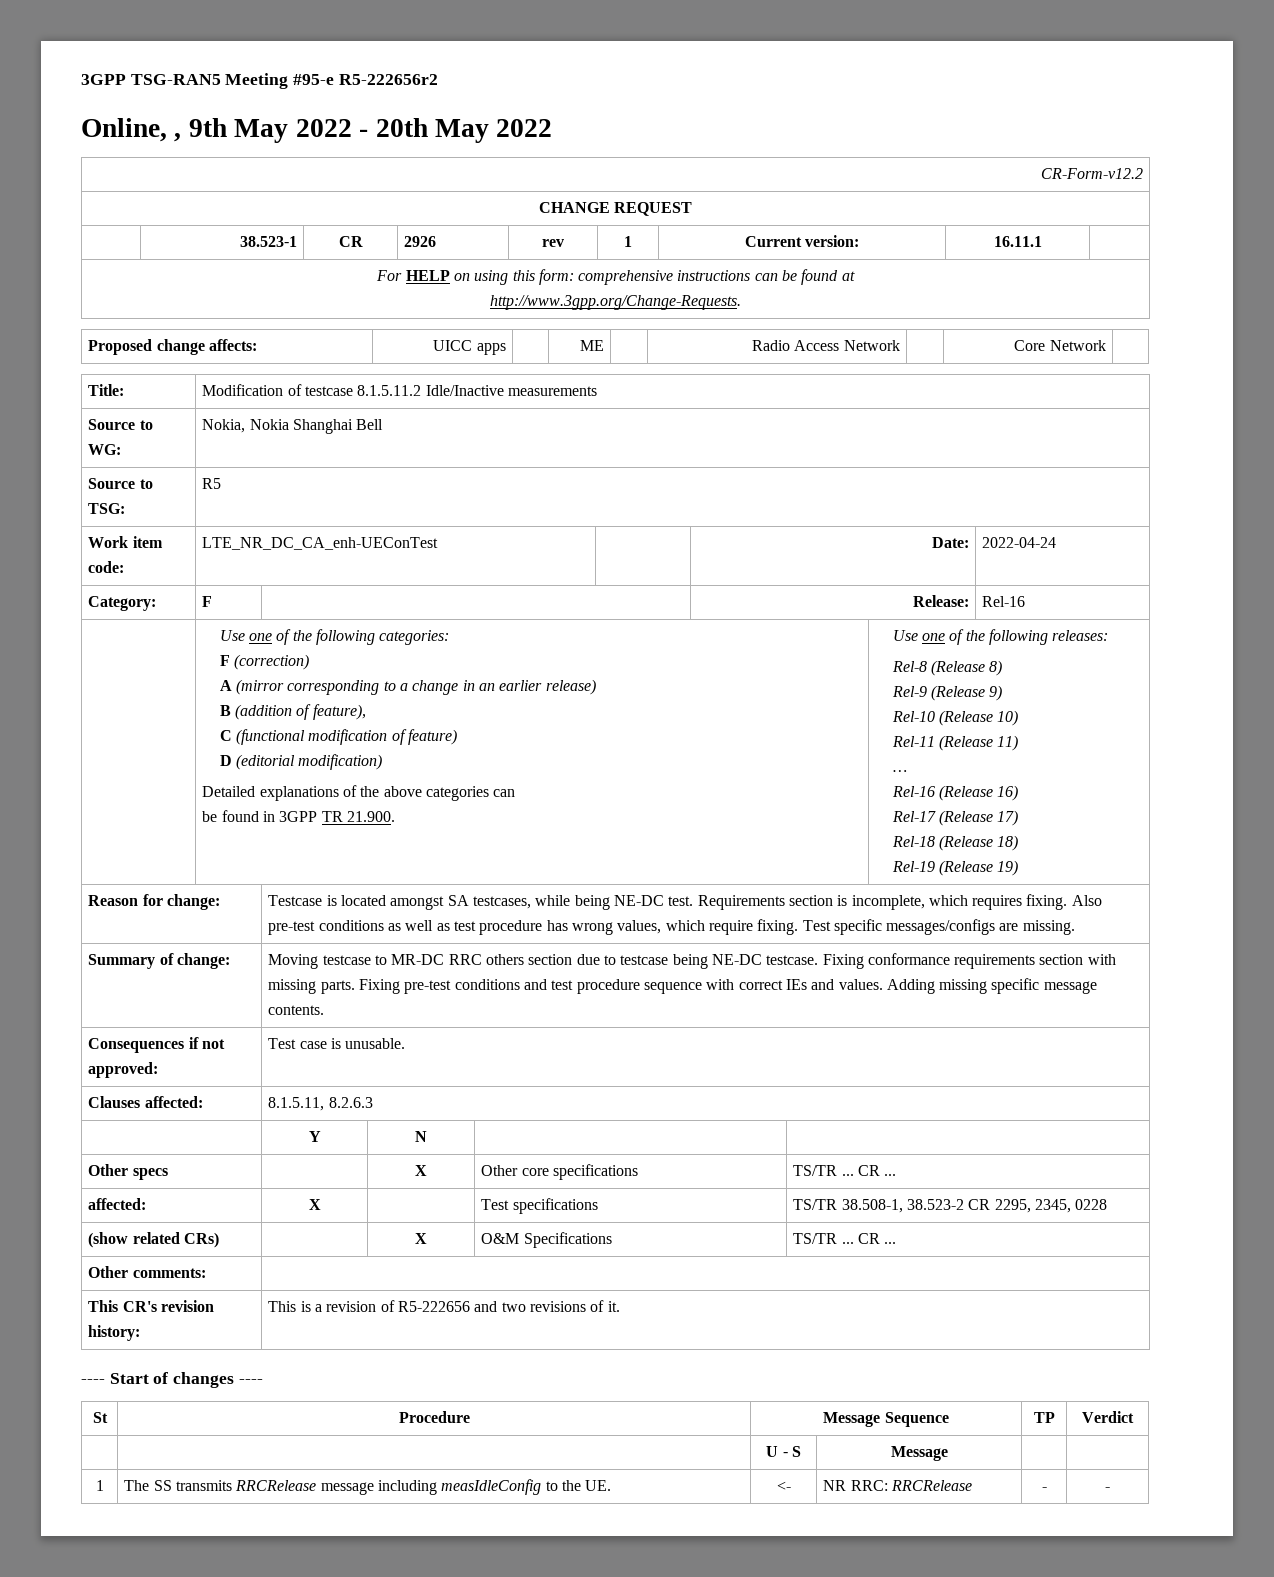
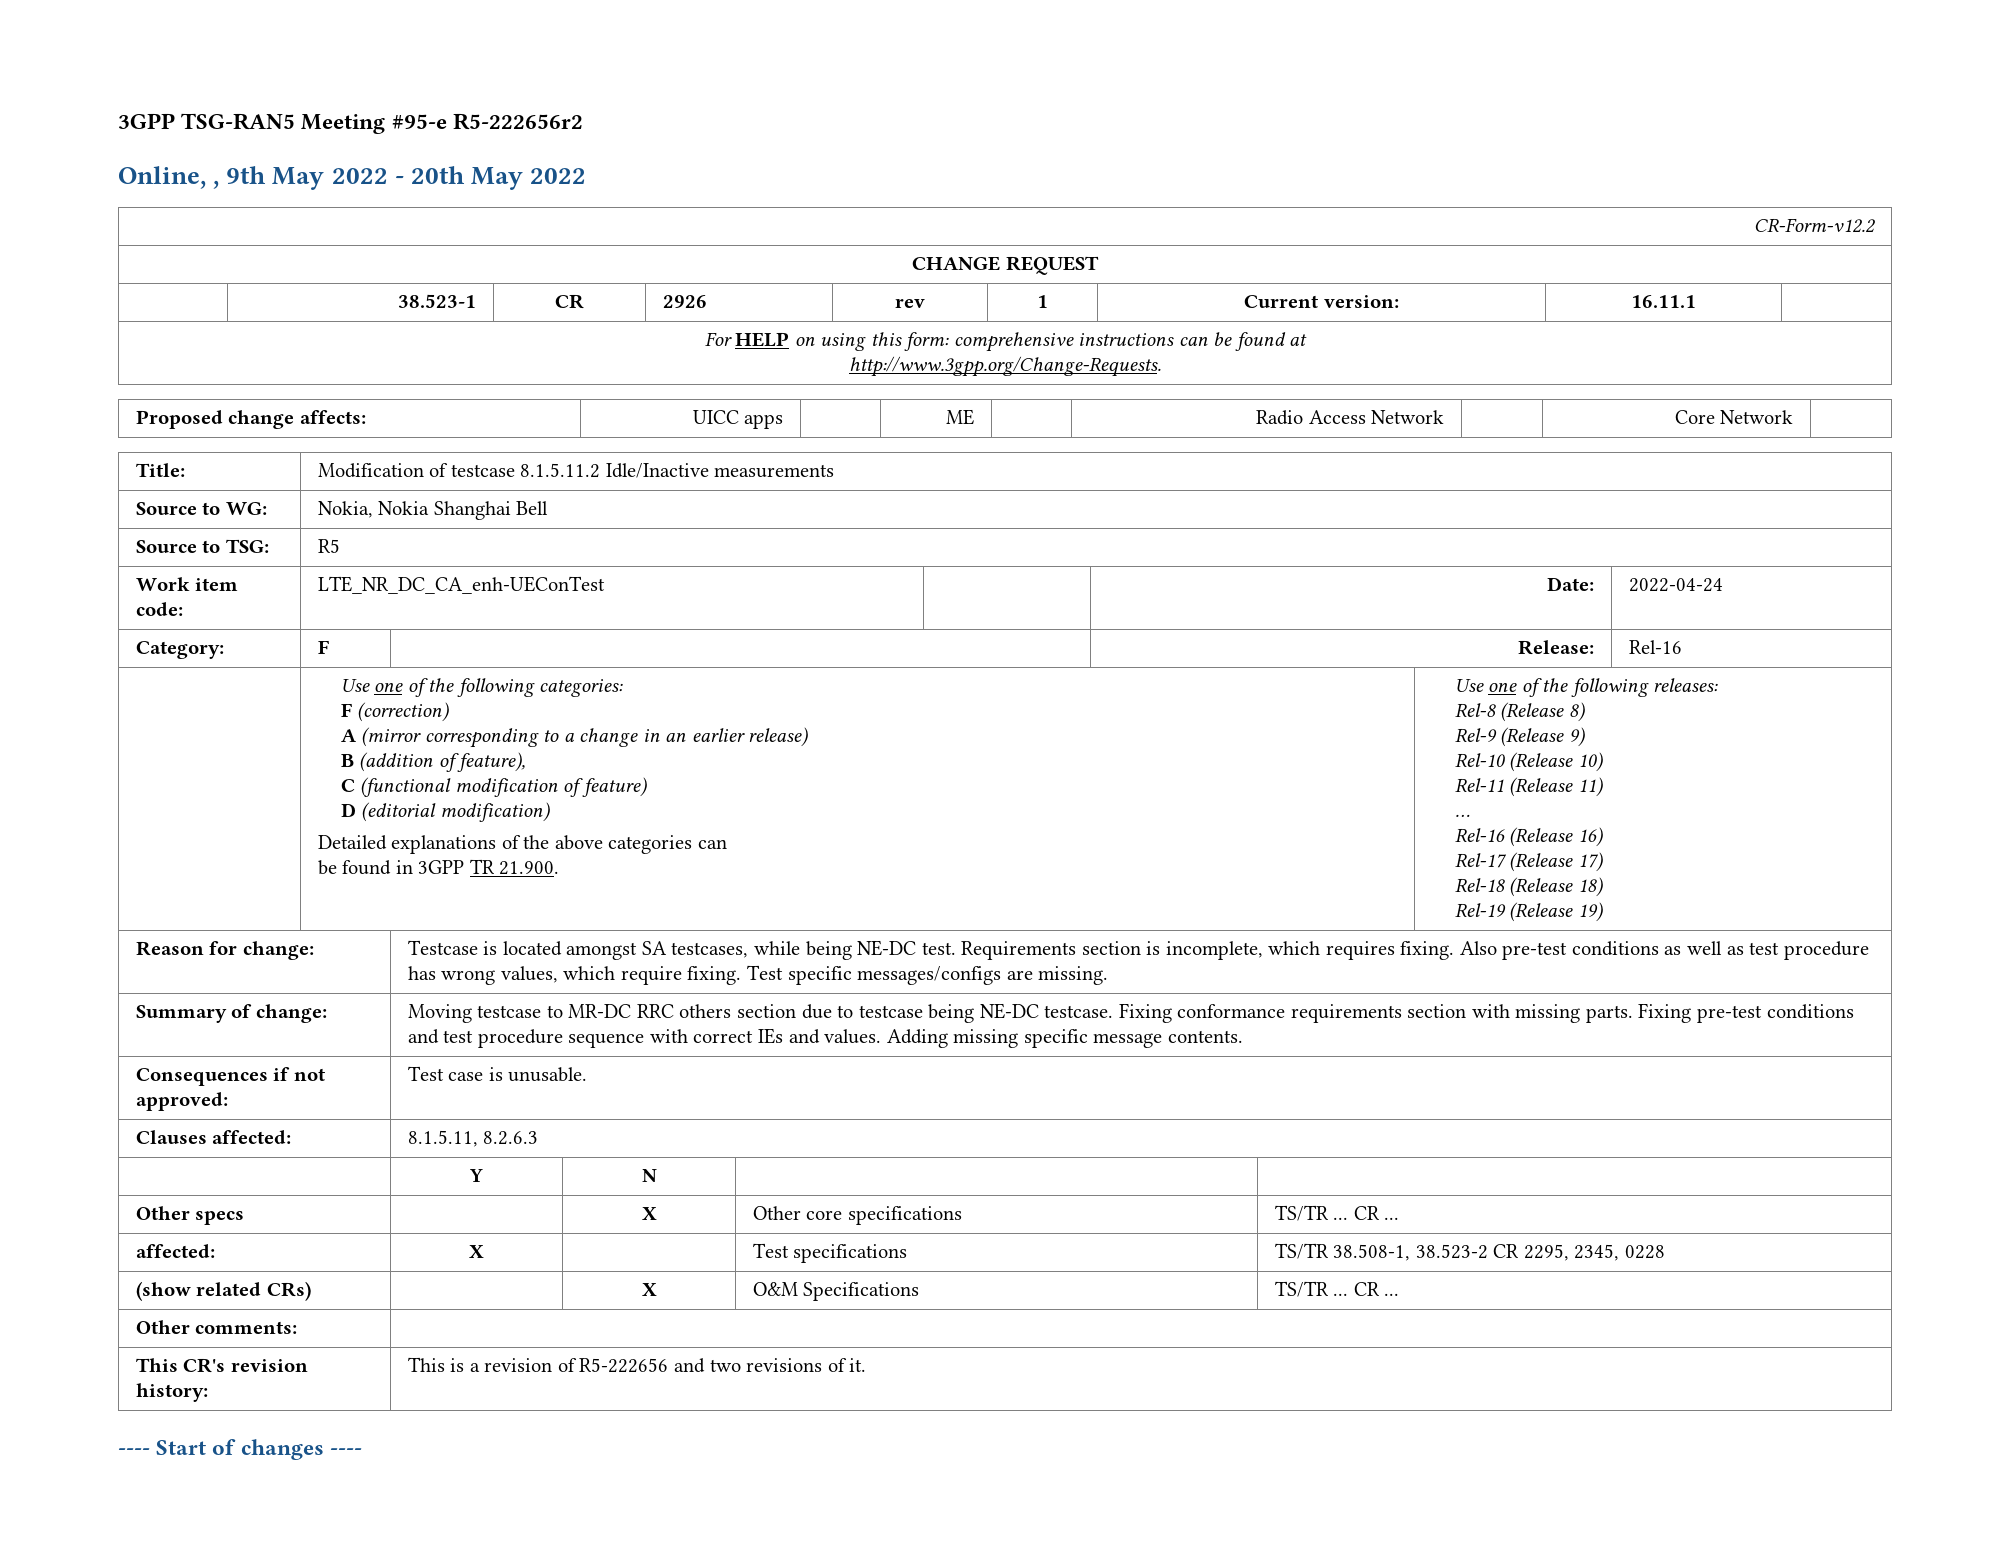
- St | Procedure | Message Sequence | TP | Verdict
- | | U - S | Message | |
- 1 | The SS transmits RRCRelease message including measIdleConfig to the UE. | <- | NR RRC: RRCRelease | - | -

